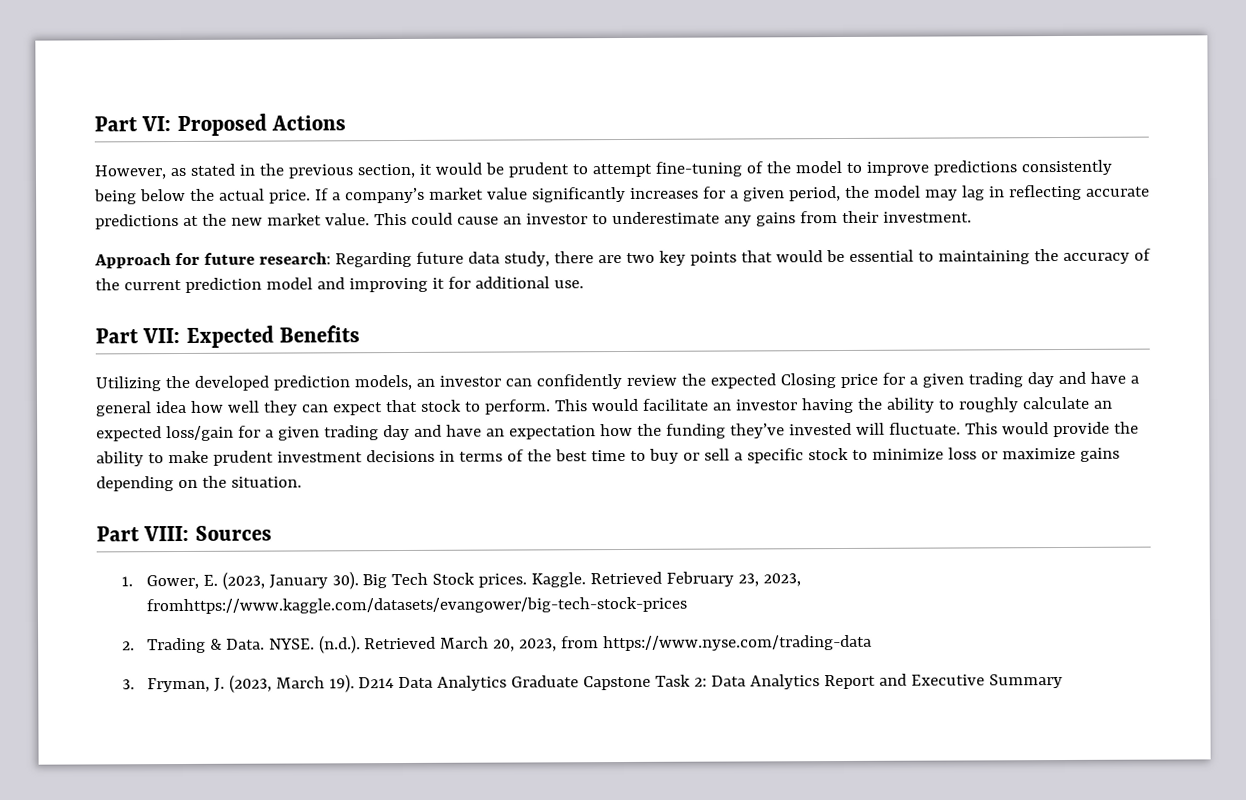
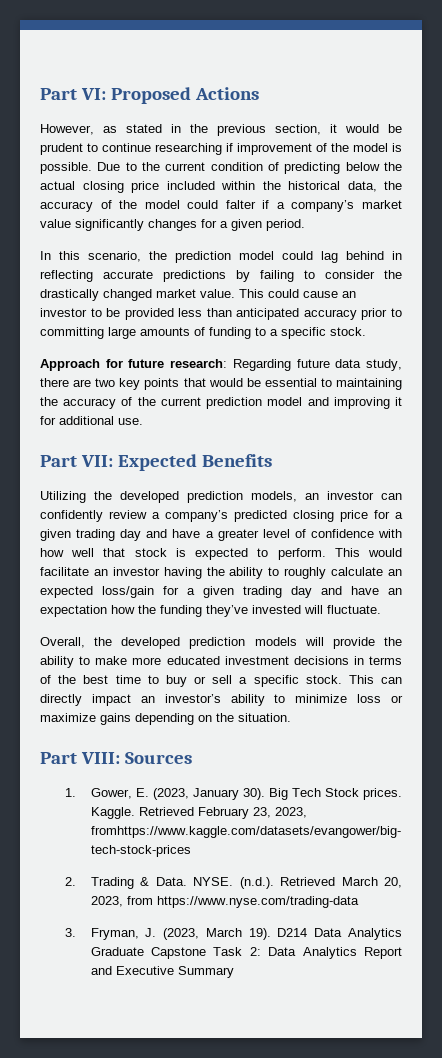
- However, as stated in the previous section, it would be prudent to attempt fine-tuning of the model to improve predictions consistently being below the actual price. If a company’s market value significantly increases for a given period, the model may lag in reflecting accurate predictions at the new market value.
+ However, as stated in the previous section, it would be prudent to continue researching if improvement of the model is possible. Due to the current condition of predicting below the actual closing price included within the historical data, the accuracy of the model could falter if a company’s market value significantly changes for a given period.
+ In this scenario, the prediction model could lag behind in reflecting accurate predictions by failing to consider the drastically changed market value.
- This could cause an investor to underestimate any gains from their investment.
+ This could cause an investor to be provided less than anticipated accuracy prior to committing large amounts of funding to a specific stock.
- Utilizing the developed prediction models, an investor can confidently review the expected Closing price for a given trading day and have a general idea how well they can expect that stock to perform.
+ Utilizing the developed prediction models, an investor can confidently review a company’s predicted closing price for a given trading day and have a greater level of confidence with how well that stock is expected to perform.
- This would facilitate an investor having the ability to roughly calculate an expected loss/gain for a given trading day and have an expectation how the funding they’ve invested will fluctuate. This would provide the ability to make prudent investment decisions in terms of the best time to buy or sell a specific stock to minimize loss or maximize gains depending on the situation.
+ This would facilitate an investor having the ability to roughly calculate an expected loss/gain for a given trading day and have an expectation how the funding they’ve invested will fluctuate.
+ Overall, the developed prediction models will provide the ability to make more educated investment decisions in terms of the best time to buy or sell a specific stock. This can directly impact an investor’s ability to minimize loss or maximize gains depending on the situation.

